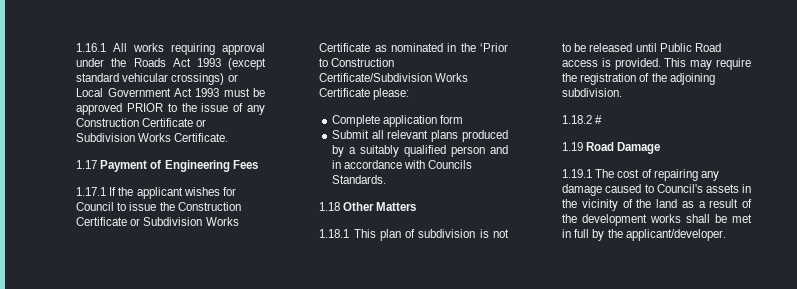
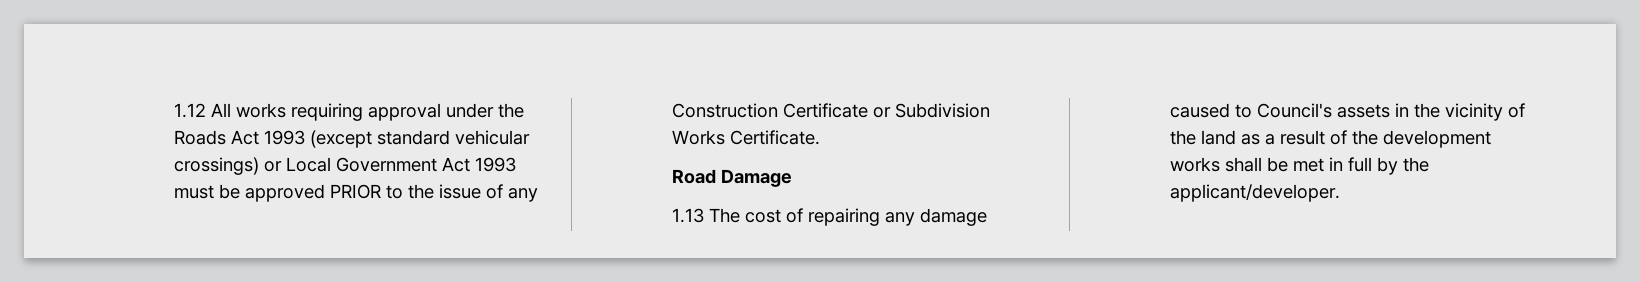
- 1.16.1 All works requiring approval under the Roads Act 1993 (except standard vehicular crossings) or Local Government Act 1993 must be approved PRIOR to the issue of any Construction Certificate or Subdivision Works Certificate.
+ 1.12 All works requiring approval under the Roads Act 1993 (except standard vehicular crossings) or Local Government Act 1993 must be approved PRIOR to the issue of any Construction Certificate or Subdivision Works Certificate.
- 1.17 Payment of Engineering Fees
- 1.17.1 If the applicant wishes for Council to issue the Construction Certificate or Subdivision Works Certificate as nominated in the ‘Prior to Construction Certificate/Subdivision Works Certificate please:
- Complete application form
- Submit all relevant plans produced by a suitably qualified person and in accordance with Councils Standards.
- 1.18 Other Matters
- 1.18.1 This plan of subdivision is not to be released until Public Road access is provided. This may require the registration of the adjoining subdivision.
- 1.18.2 #
- 1.19 Road Damage
+ Road Damage
- 1.19.1 The cost of repairing any damage caused to Council's assets in the vicinity of the land as a result of the development works shall be met in full by the applicant/developer.
+ 1.13 The cost of repairing any damage caused to Council's assets in the vicinity of the land as a result of the development works shall be met in full by the applicant/developer.

